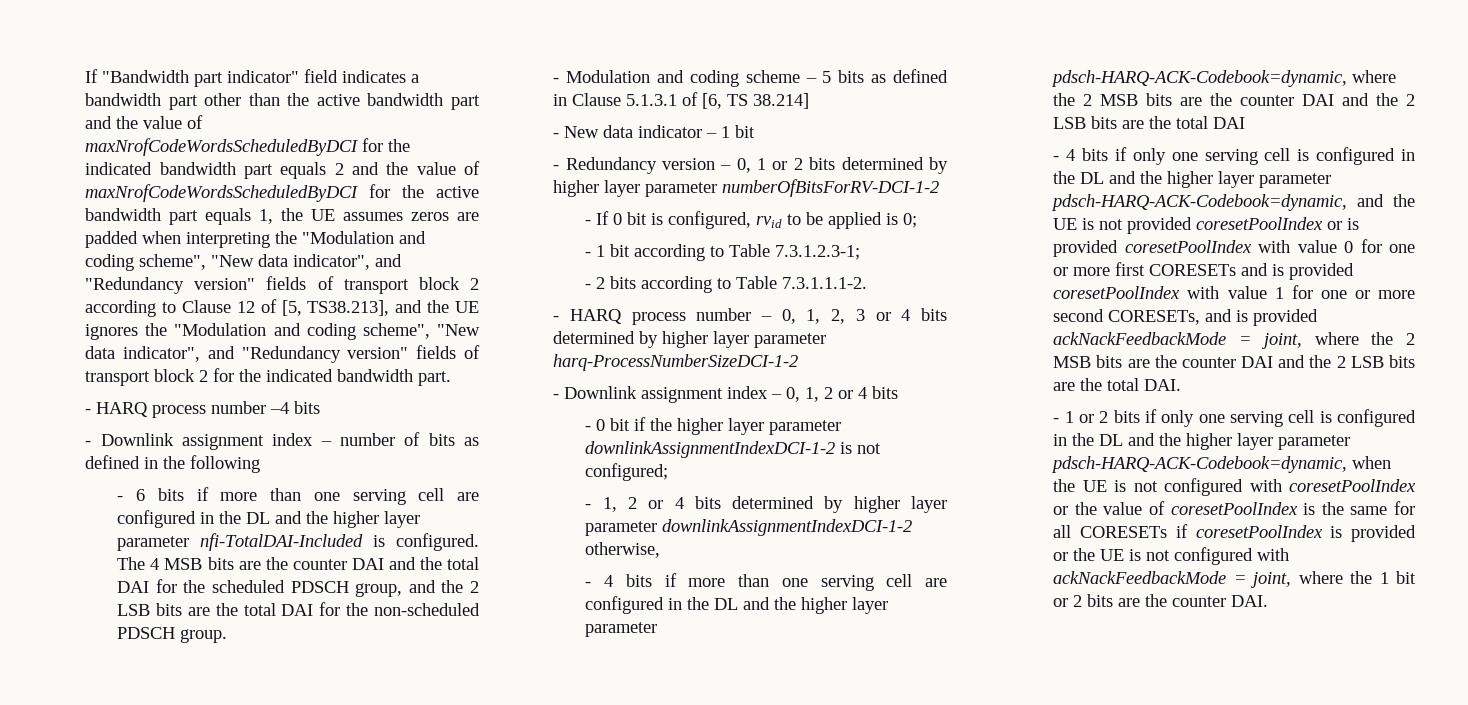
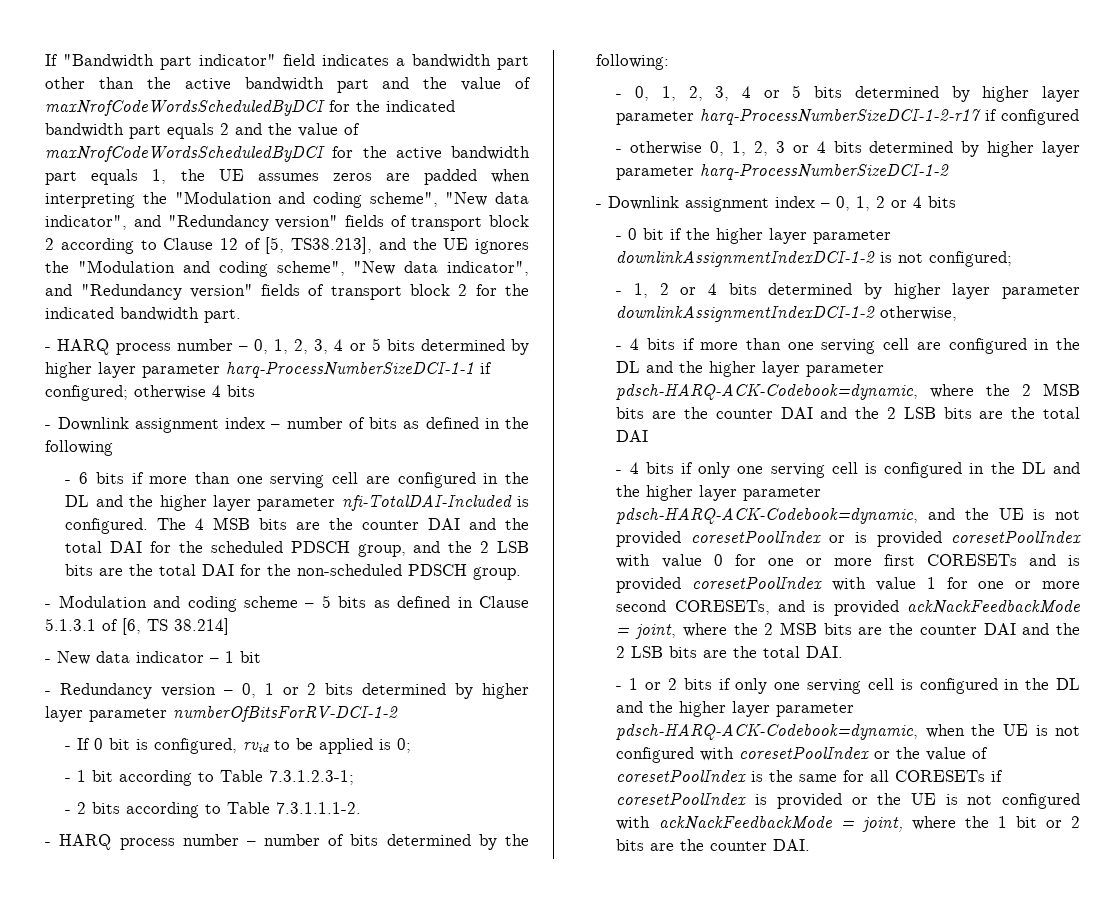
- - HARQ process number –4 bits
+ - HARQ process number – 0, 1, 2, 3, 4 or 5 bits determined by higher layer parameter harq-ProcessNumberSizeDCI-1-1 if configured; otherwise 4 bits
- - HARQ process number – 0, 1, 2, 3 or 4 bits determined by higher layer parameter harq-ProcessNumberSizeDCI-1-2
+ - HARQ process number – number of bits determined by the following:
+ - 0, 1, 2, 3, 4 or 5 bits determined by higher layer parameter harq-ProcessNumberSizeDCI-1-2-r17 if configured
+ - otherwise 0, 1, 2, 3 or 4 bits determined by higher layer parameter harq-ProcessNumberSizeDCI-1-2

